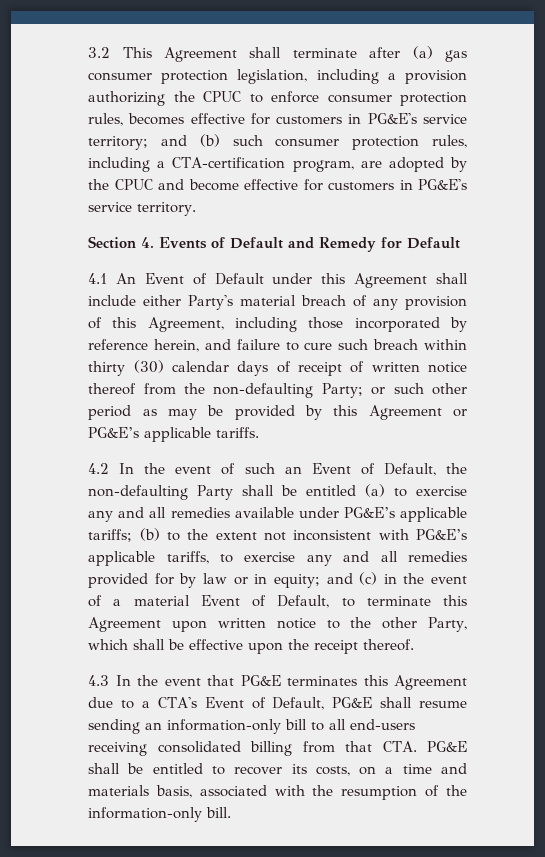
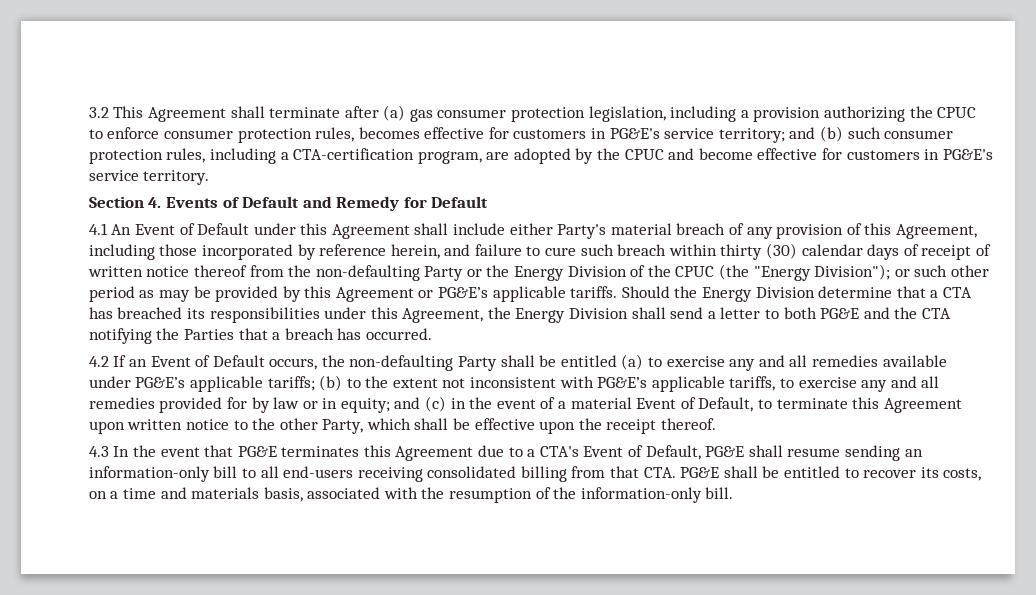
- 4.1 An Event of Default under this Agreement shall include either Party's material breach of any provision of this Agreement, including those incorporated by reference herein, and failure to cure such breach within thirty (30) calendar days of receipt of written notice thereof from the non-defaulting Party;
+ 4.1 An Event of Default under this Agreement shall include either Party's material breach of any provision of this Agreement, including those incorporated by reference herein, and failure to cure such breach within thirty (30) calendar days of receipt of written notice thereof from the non-defaulting Party or the Energy Division of the CPUC (the "Energy Division");
- or such other period as may be provided by this Agreement or PG&E’s applicable tariffs.
- 4.2 In the event of such an Event of Default, the non-defaulting Party shall be entitled (a) to exercise any and all remedies available under PG&E’s applicable tariffs;
+ or such other period as may be provided by this Agreement or PG&E’s applicable tariffs. Should the Energy Division determine that a CTA has breached its responsibilities under this Agreement, the Energy Division shall send a letter to both PG&E and the CTA notifying the Parties that a breach has occurred.
+ 4.2 If an Event of Default occurs, the non-defaulting Party shall be entitled (a) to exercise any and all remedies available under PG&E’s applicable tariffs;

